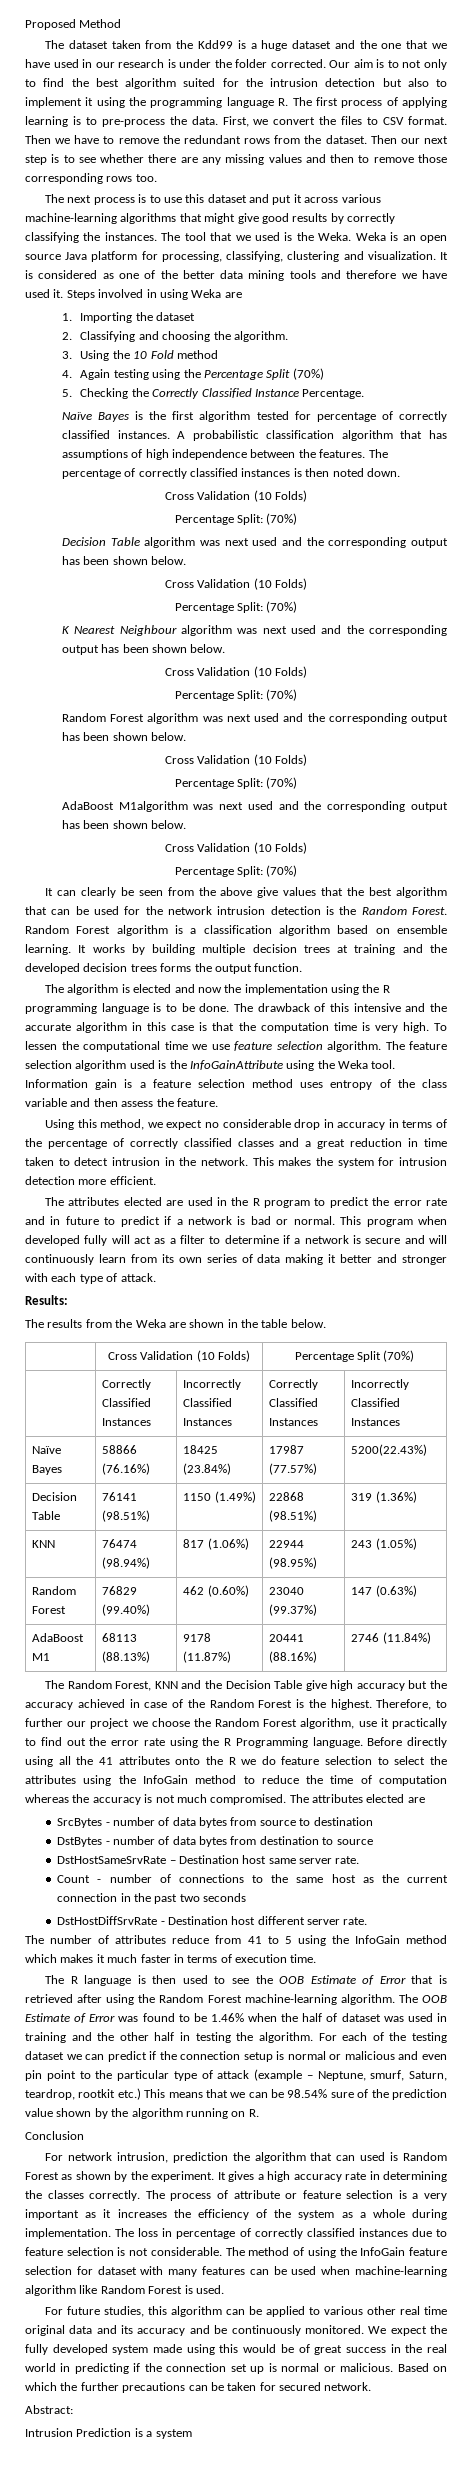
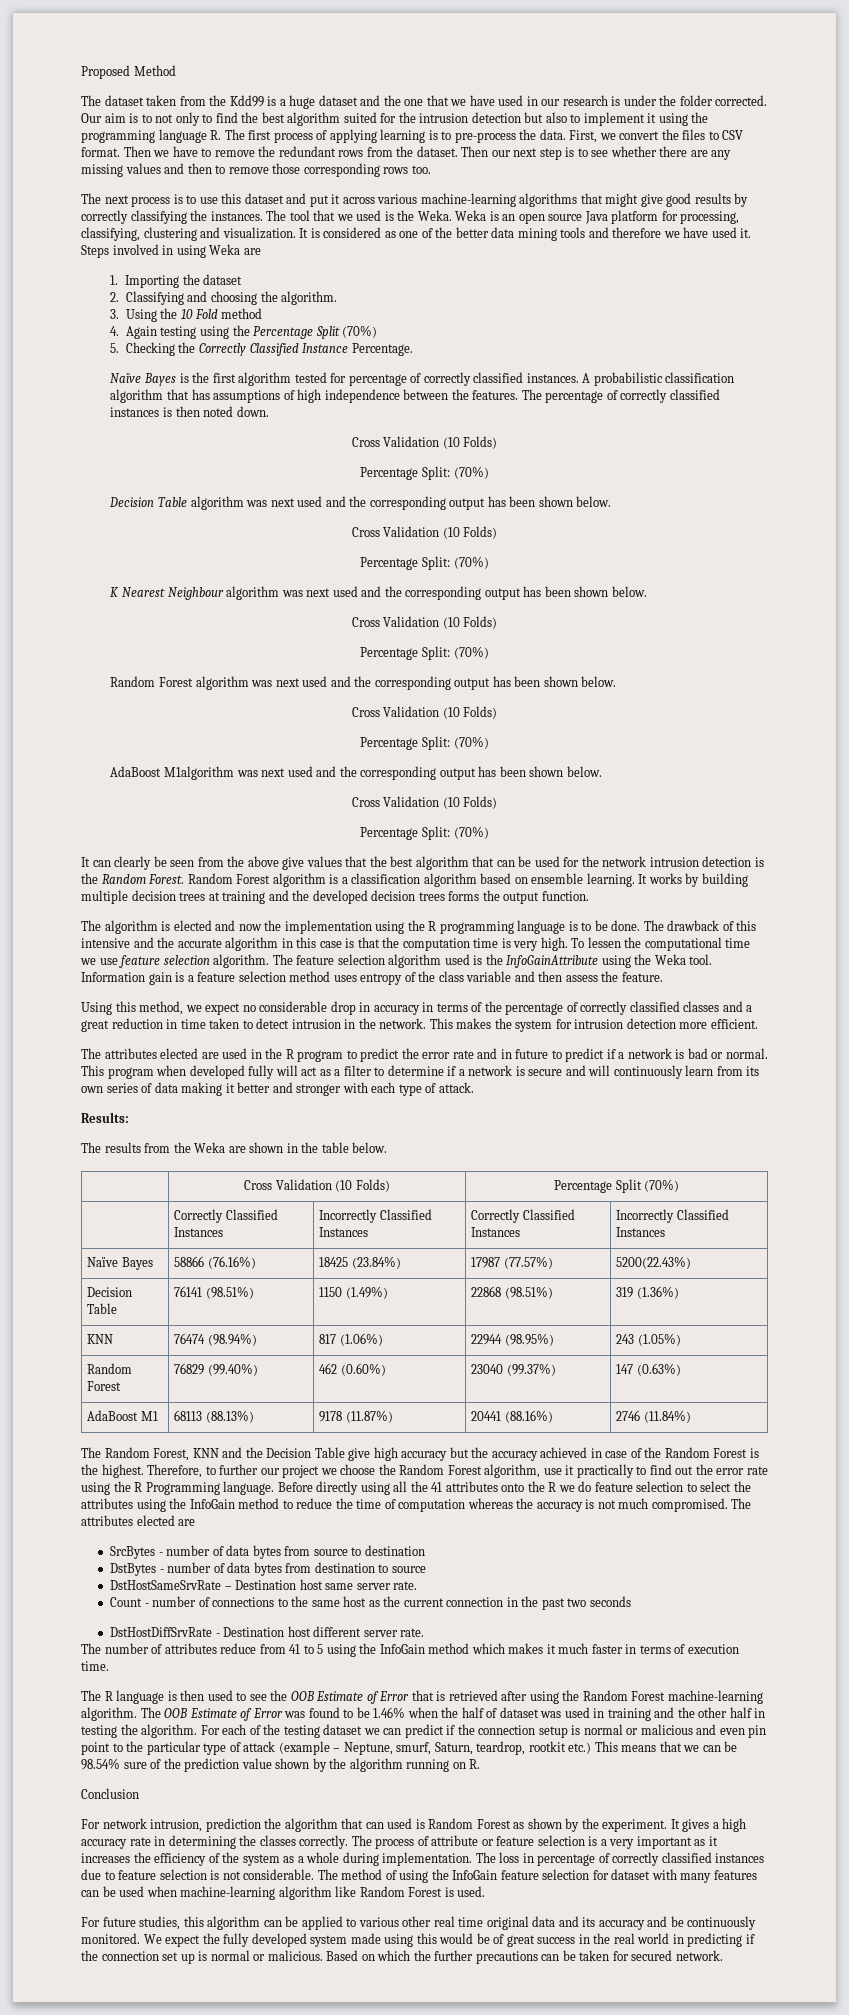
- Abstract:
- Intrusion Prediction is a system

